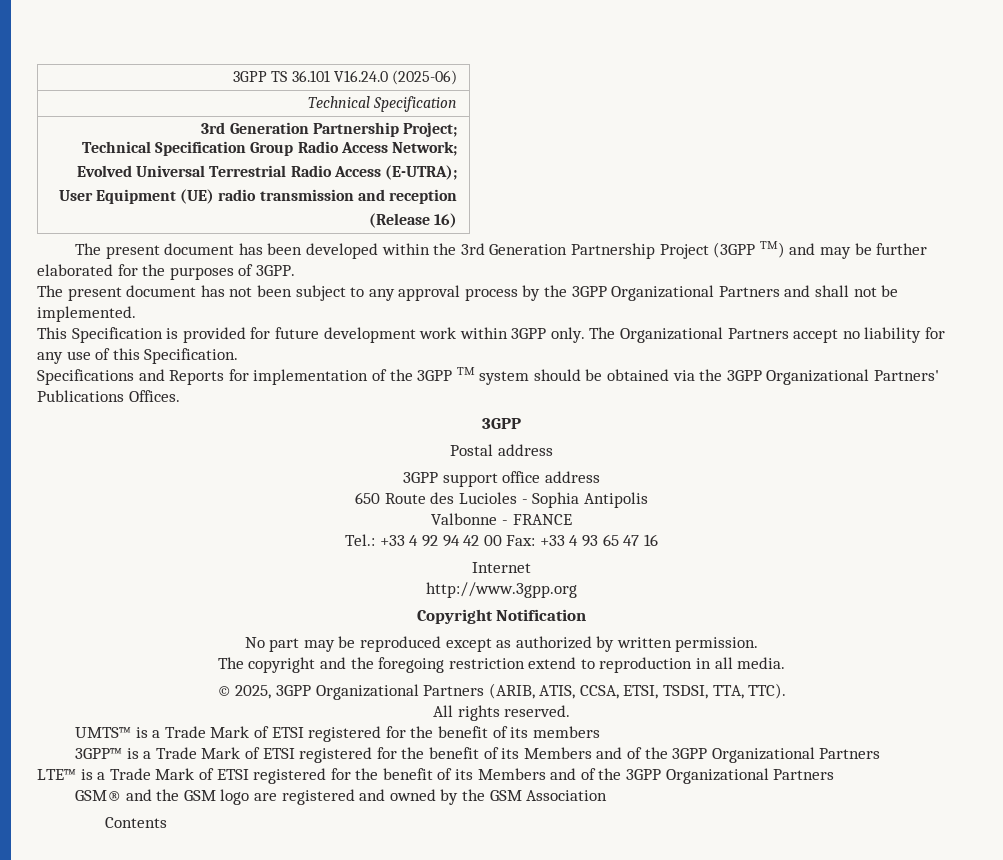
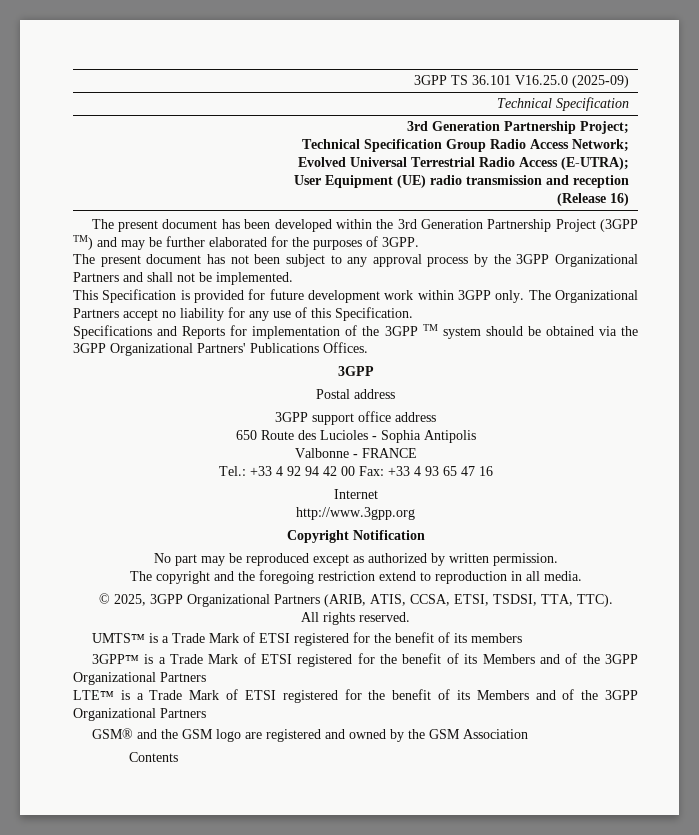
- 3GPP TS 36.101 V16.24.0 (2025-06)
+ 3GPP TS 36.101 V16.25.0 (2025-09)

